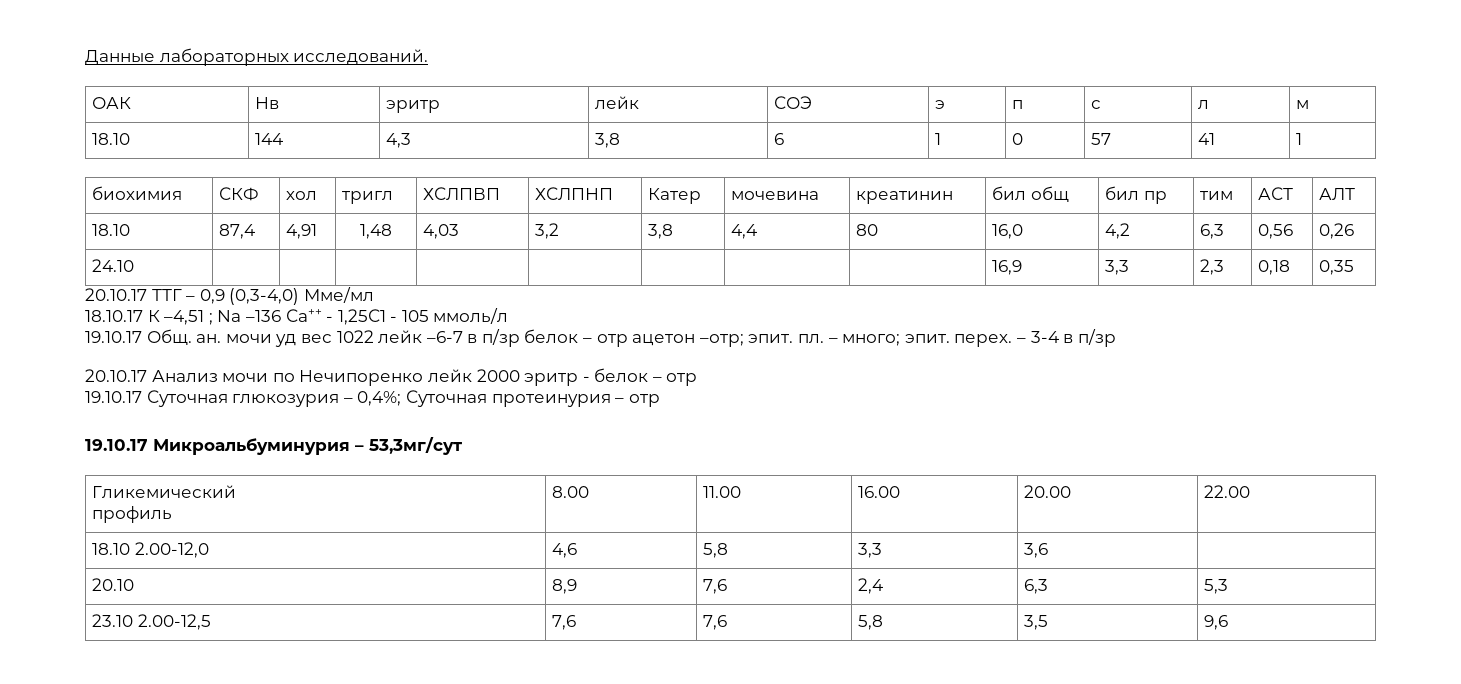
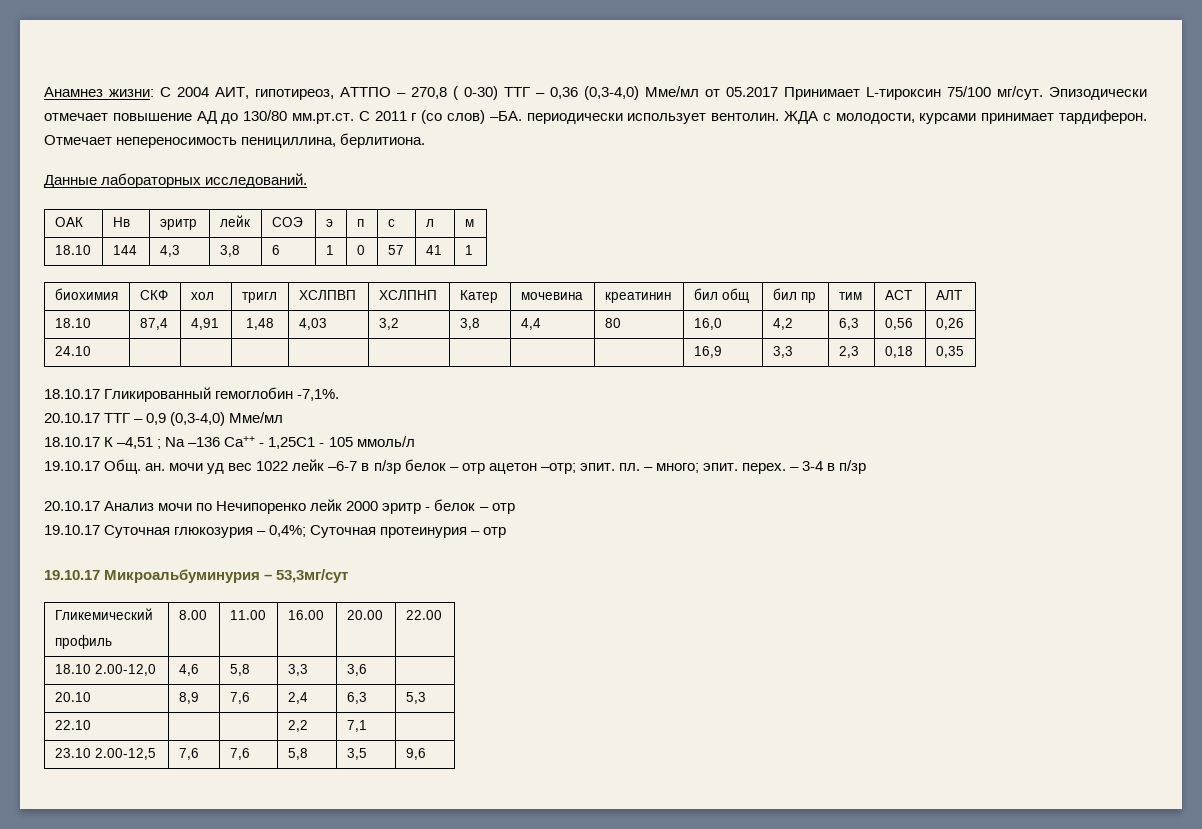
+ Анамнез жизни: С 2004 АИТ, гипотиреоз, АТТПО – 270,8 ( 0-30) ТТГ – 0,36 (0,3-4,0) Мме/мл от 05.2017 Принимает L-тироксин 75/100 мг/сут. Эпизодически отмечает повышение АД до 130/80 мм.рт.ст. С 2011 г (со слов) –БА. периодически использует вентолин. ЖДА с молодости, курсами принимает тардиферон. Отмечает непереносимость пенициллина, берлитиона.
+ 18.10.17 Гликированный гемоглобин -7,1%.
+ 22.10 | | | 2,2 | 7,1 |

